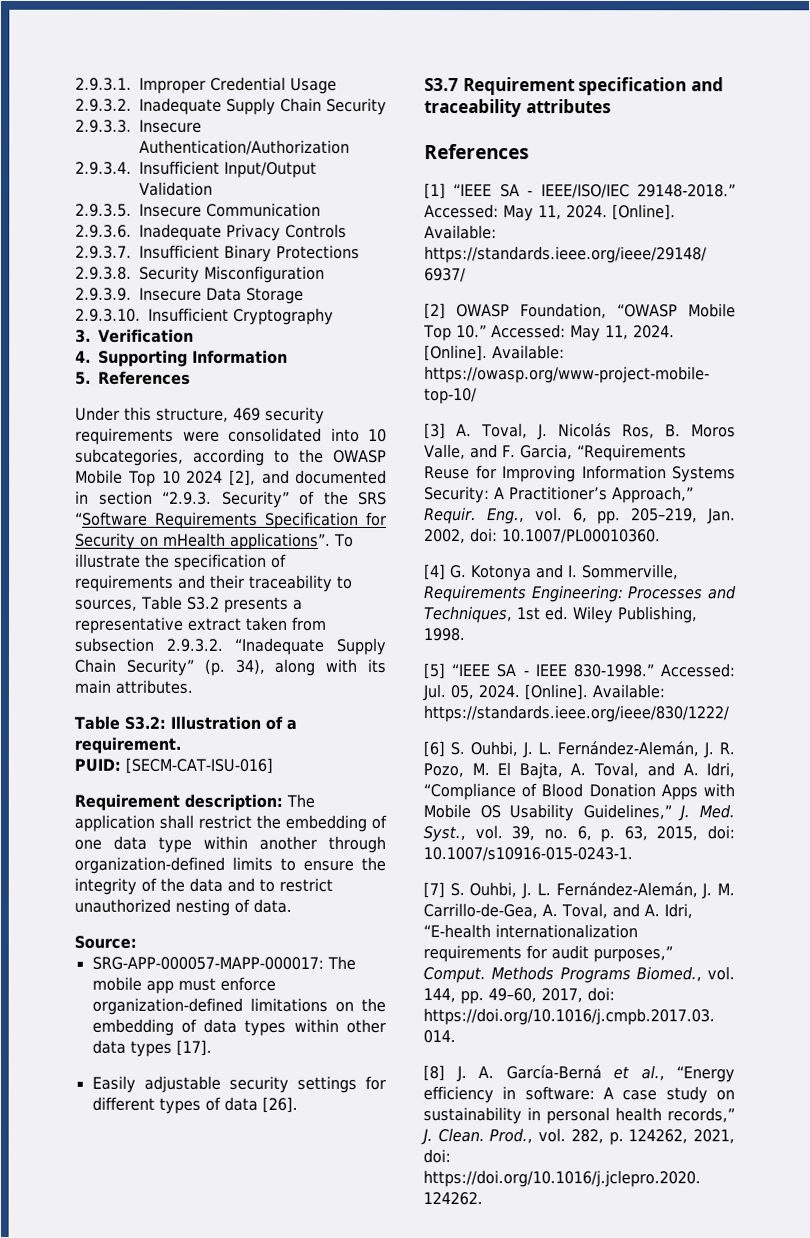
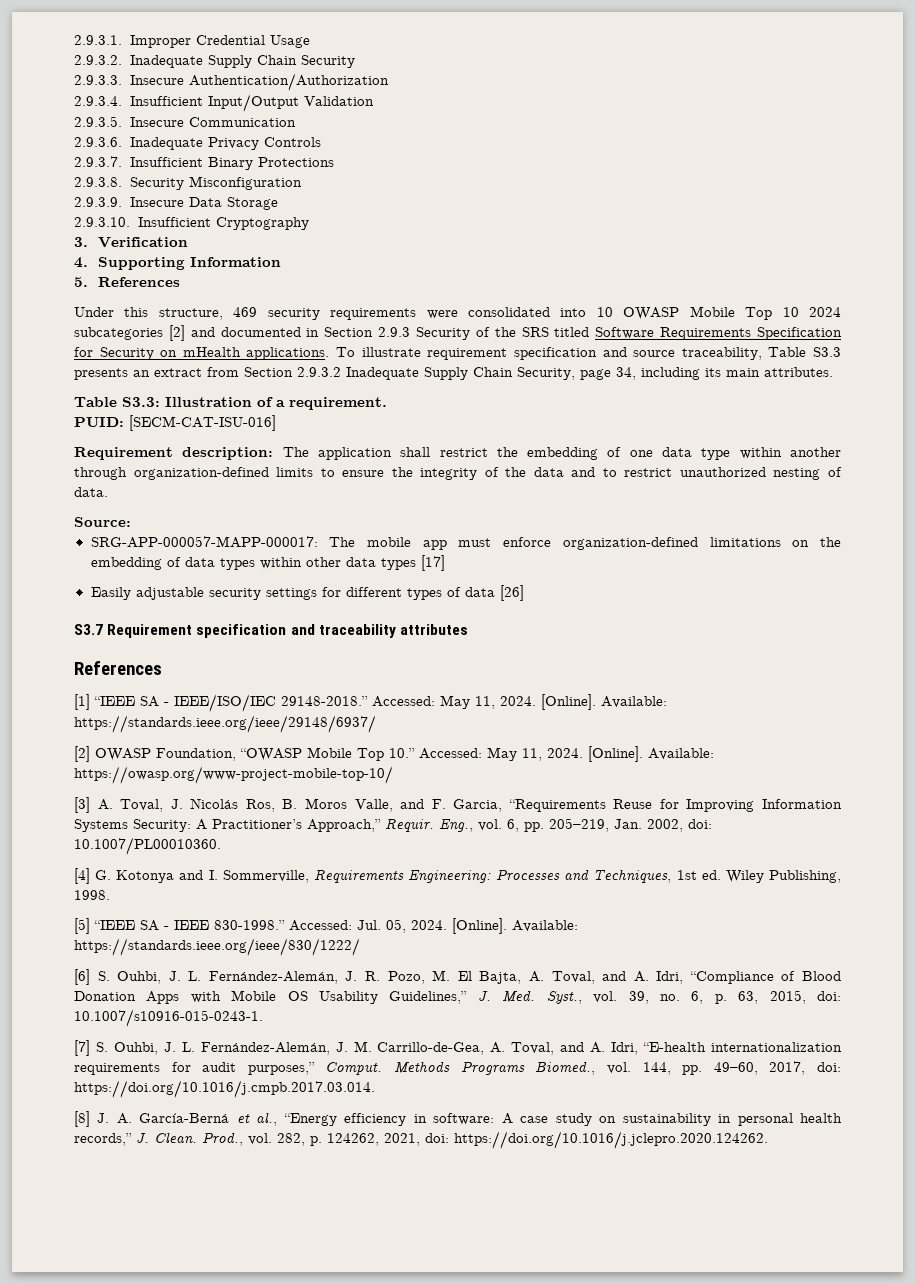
- Under this structure, 469 security requirements were consolidated into 10 subcategories, according to the OWASP Mobile Top 10 2024 [2], and documented in section “2.9.3. Security” of the SRS “Software Requirements Specification for Security on mHealth applications”.
+ Under this structure, 469 security requirements were consolidated into 10 OWASP Mobile Top 10 2024 subcategories [2] and documented in Section 2.9.3 Security of the SRS titled Software Requirements Specification for Security on mHealth applications.
- To illustrate the specification of requirements and their traceability to sources, Table S3.2 presents a representative extract taken from subsection 2.9.3.2. “Inadequate Supply Chain Security” (p. 34), along with its main attributes.
+ To illustrate requirement specification and source traceability, Table S3.3 presents an extract from Section 2.9.3.2 Inadequate Supply Chain Security, page 34, including its main attributes.
- Table S3.2: Illustration of a requirement.
+ Table S3.3: Illustration of a requirement.
- SRG-APP-000057-MAPP-000017: The mobile app must enforce organization-defined limitations on the embedding of data types within other data types [17].
+ SRG-APP-000057-MAPP-000017: The mobile app must enforce organization-defined limitations on the embedding of data types within other data types [17]
- Easily adjustable security settings for different types of data [26].
+ Easily adjustable security settings for different types of data [26]

